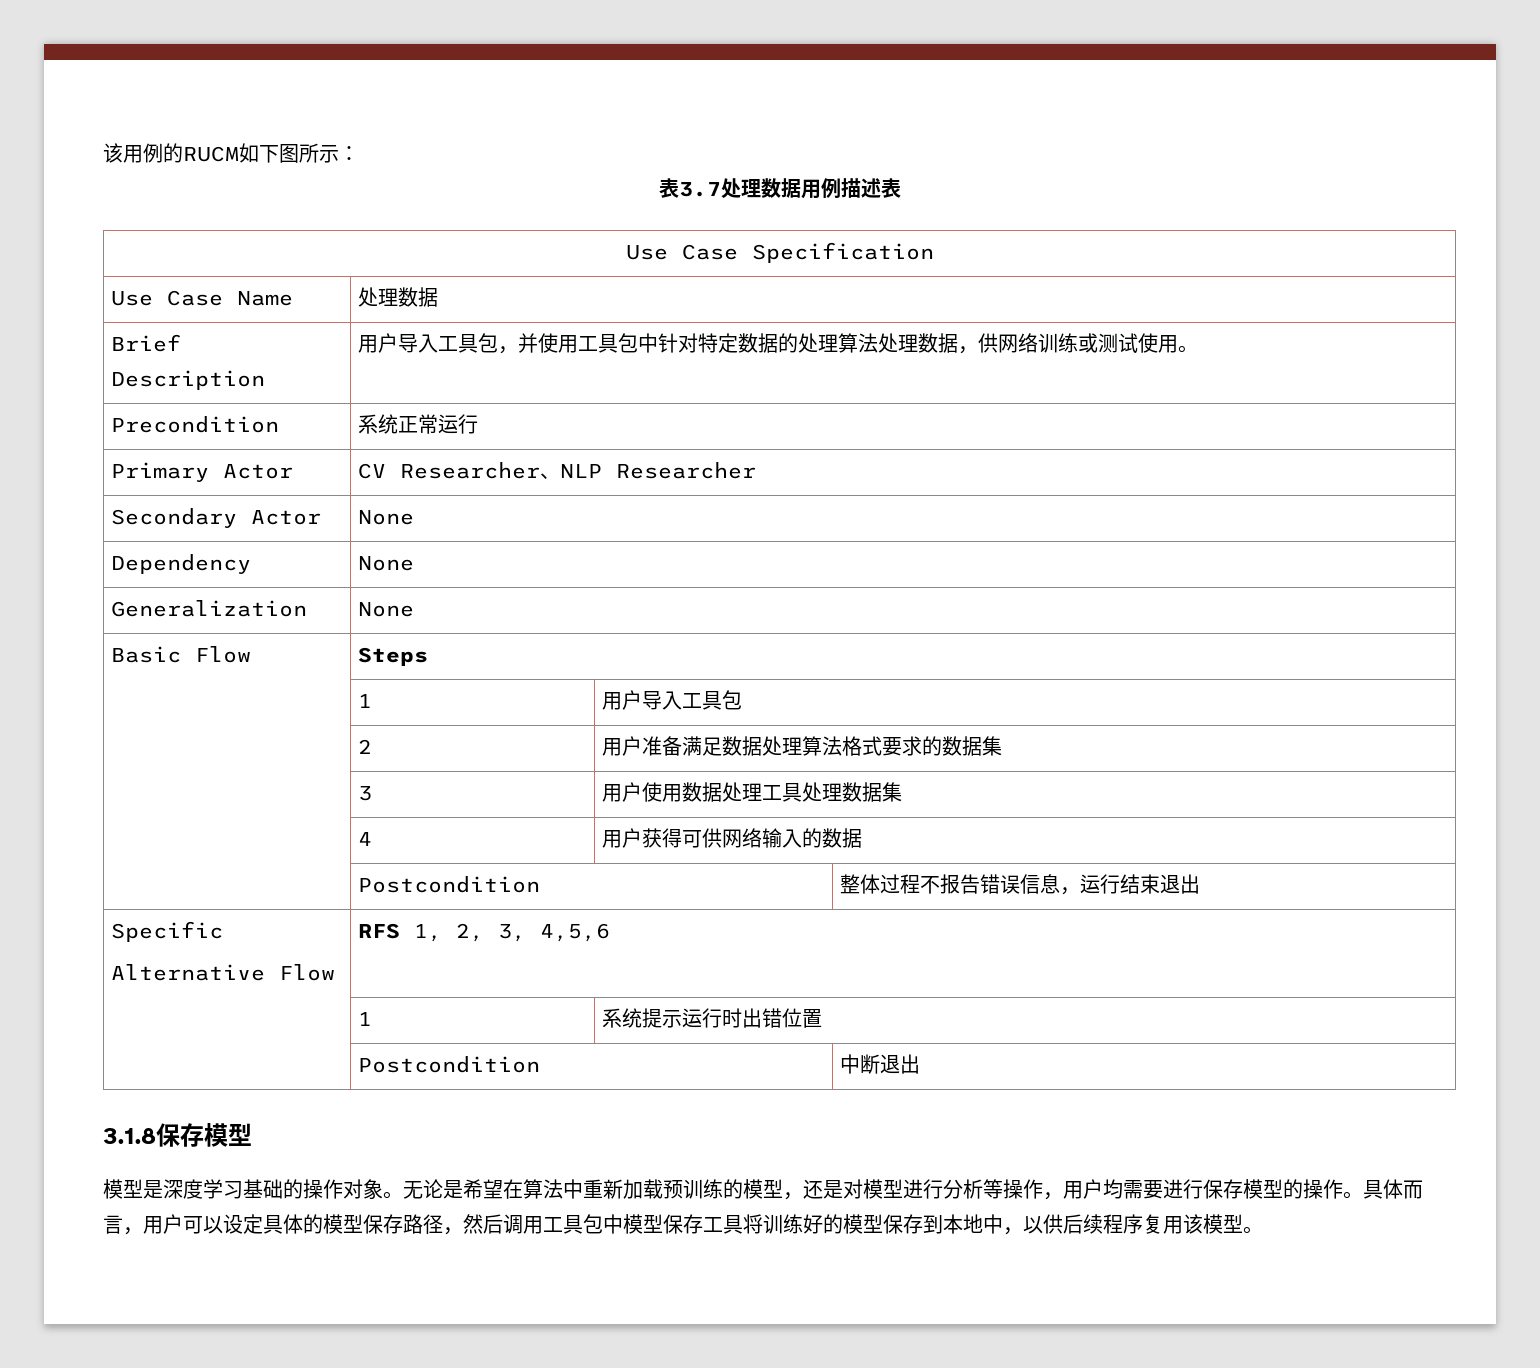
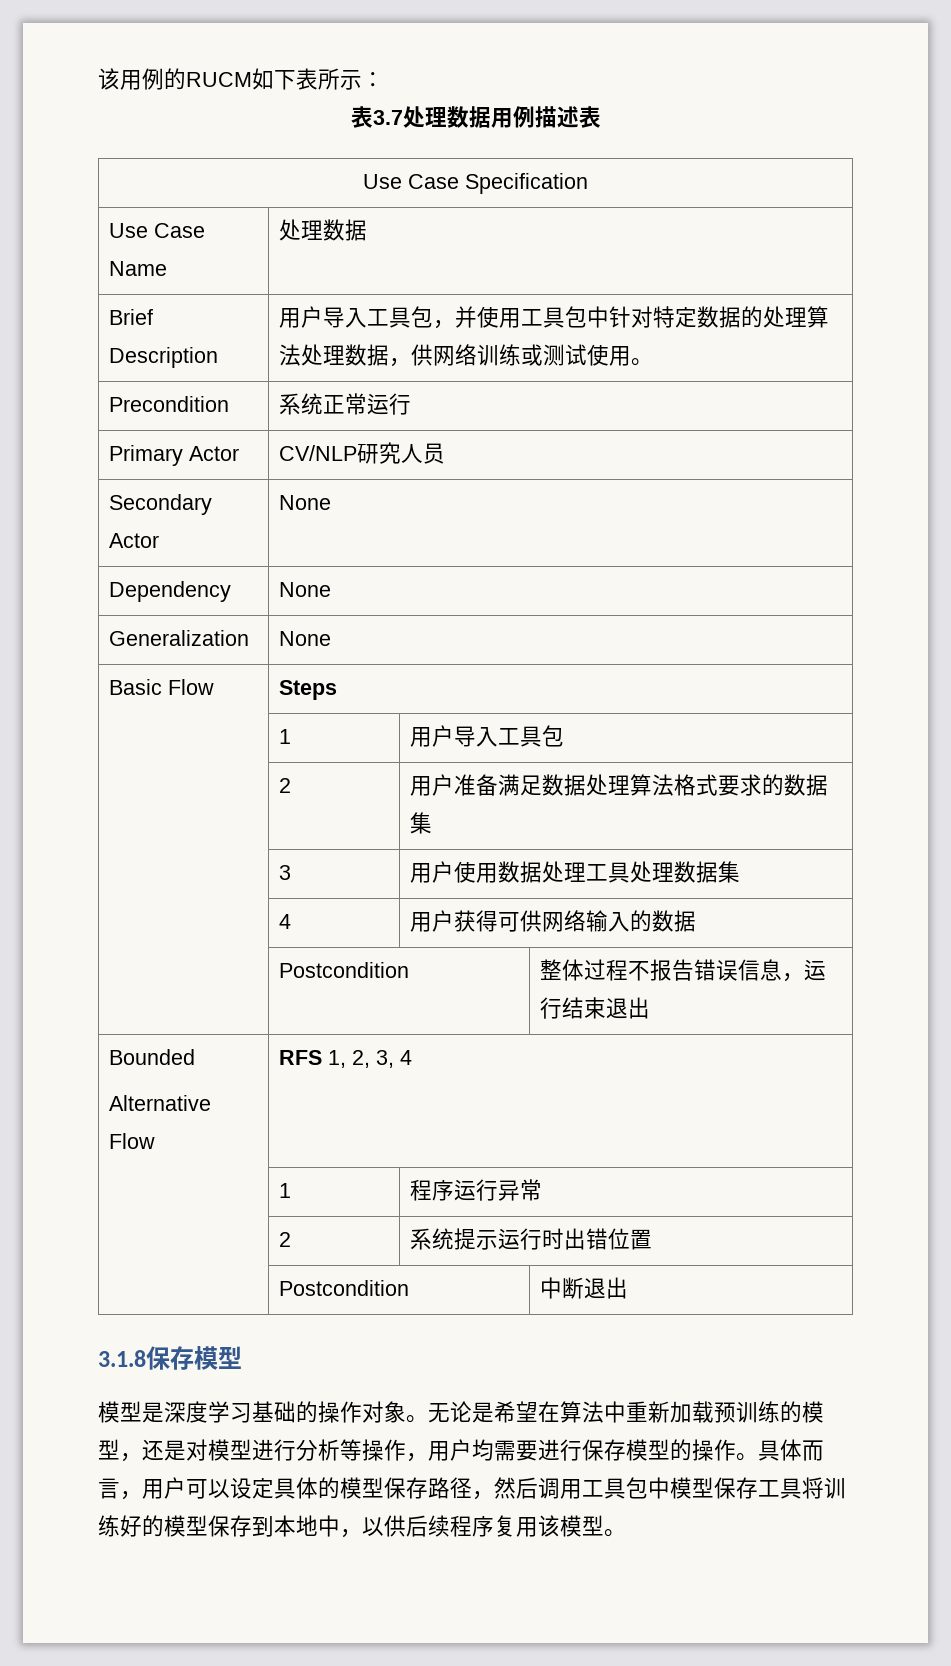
- 该用例的RUCM如下图所示：
+ 该用例的RUCM如下表所示：
- Primary Actor | CV Researcher、NLP Researcher
+ Primary Actor | CV/NLP研究人员
- Specific
- Alternative Flow | RFS 1, 2, 3, 4,5,6
- | 1 | 系统提示运行时出错位置
+ Bounded
+ Alternative Flow | RFS 1, 2, 3, 4
+ | 1 | 程序运行异常
+ | 2 | 系统提示运行时出错位置

